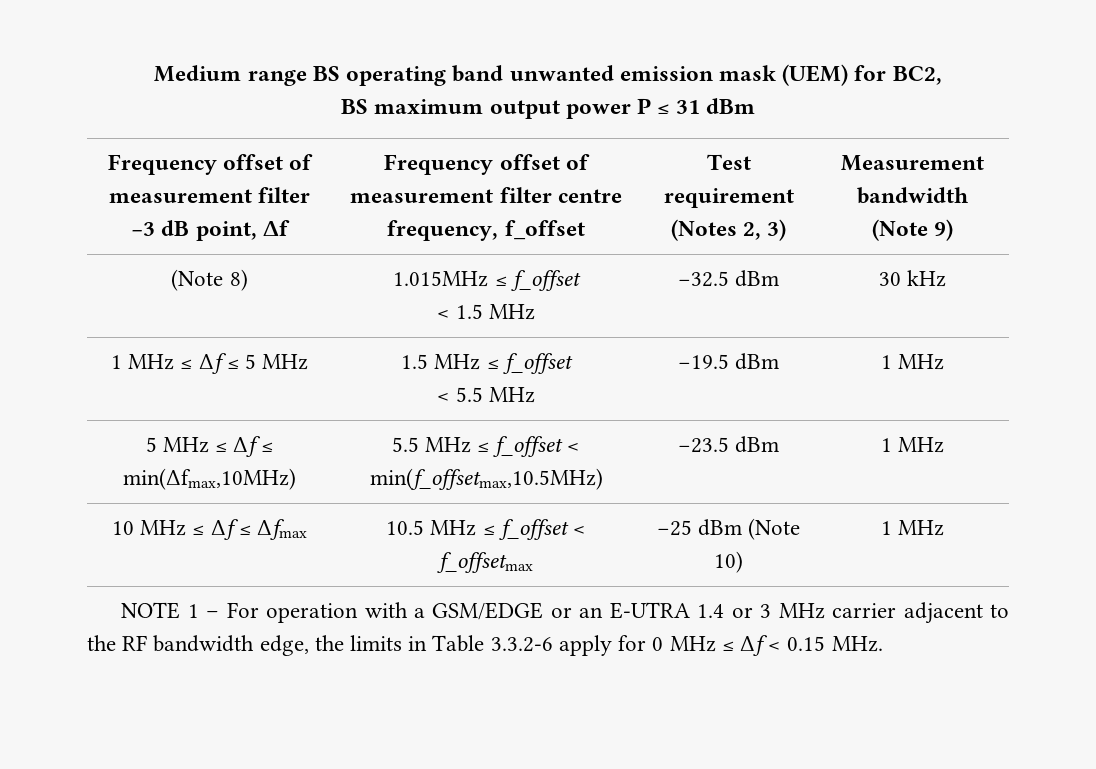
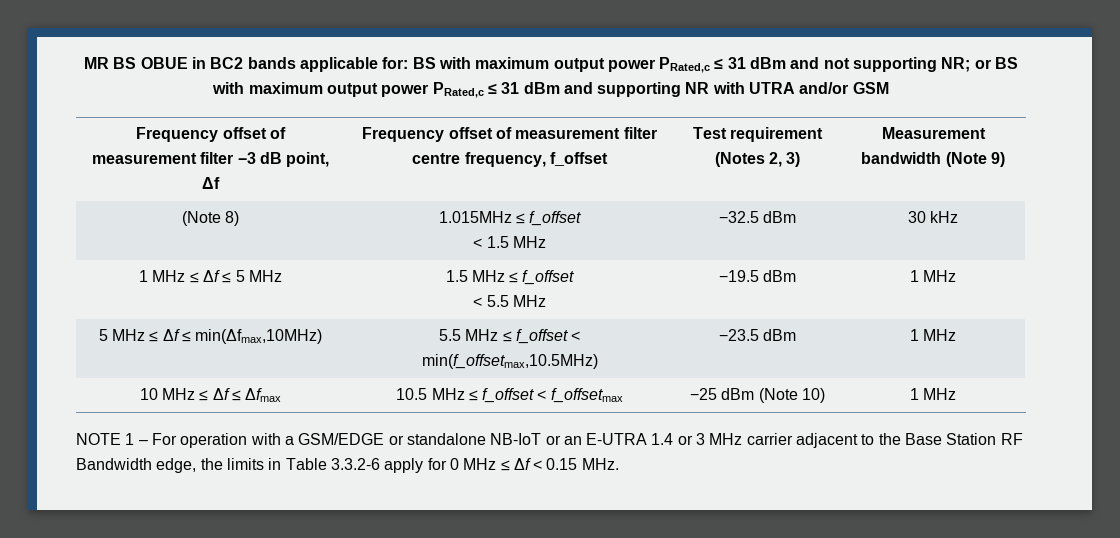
- Medium range BS operating band unwanted emission mask (UEM) for BC2,
- BS maximum output power P ≤ 31 dBm
+ MR BS OBUE in BC2 bands applicable for: BS with maximum output power PRated,c ≤ 31 dBm and not supporting NR; or BS with maximum output power PRated,c ≤ 31 dBm and supporting NR with UTRA and/or GSM
- NOTE 1 – For operation with a GSM/EDGE or an E-UTRA 1.4 or 3 MHz carrier adjacent to the RF bandwidth edge, the limits in Table 3.3.2-6 apply for 0 MHz ≤ Δf < 0.15 MHz.
+ NOTE 1 – For operation with a GSM/EDGE or standalone NB-IoT or an E-UTRA 1.4 or 3 MHz carrier adjacent to the Base Station RF Bandwidth edge, the limits in Table 3.3.2-6 apply for 0 MHz ≤ Δf < 0.15 MHz.

